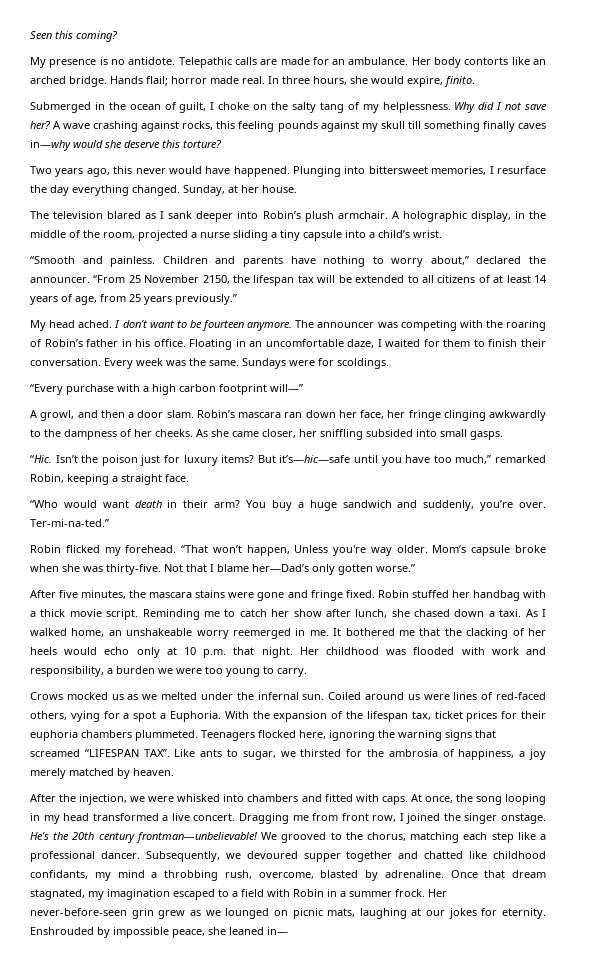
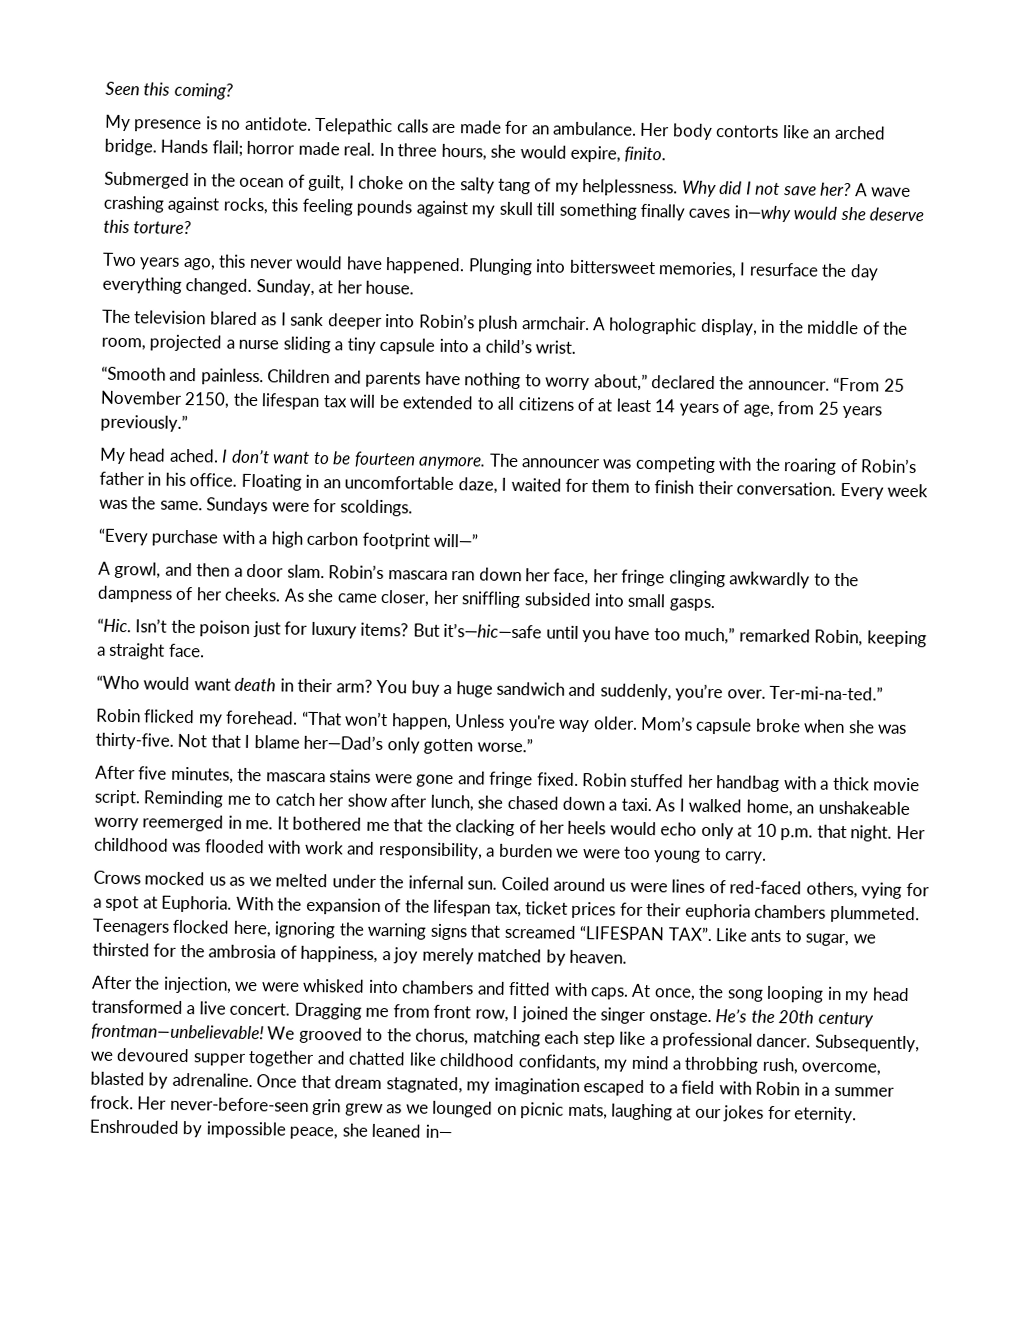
- Coiled around us were lines of red-faced others, vying for a spot a Euphoria.
+ Coiled around us were lines of red-faced others, vying for a spot at Euphoria.

